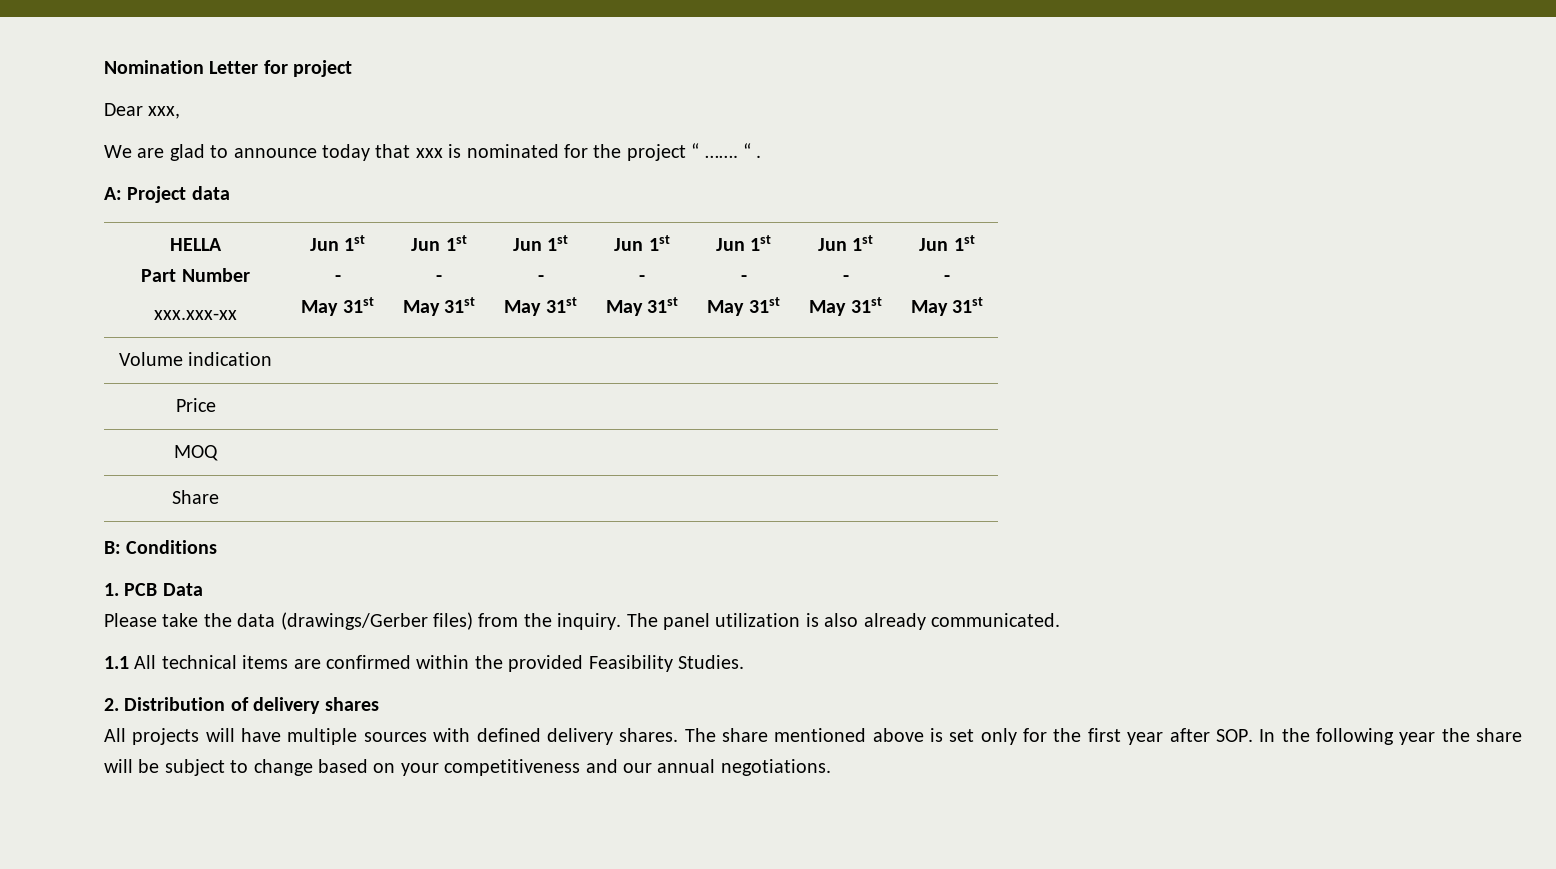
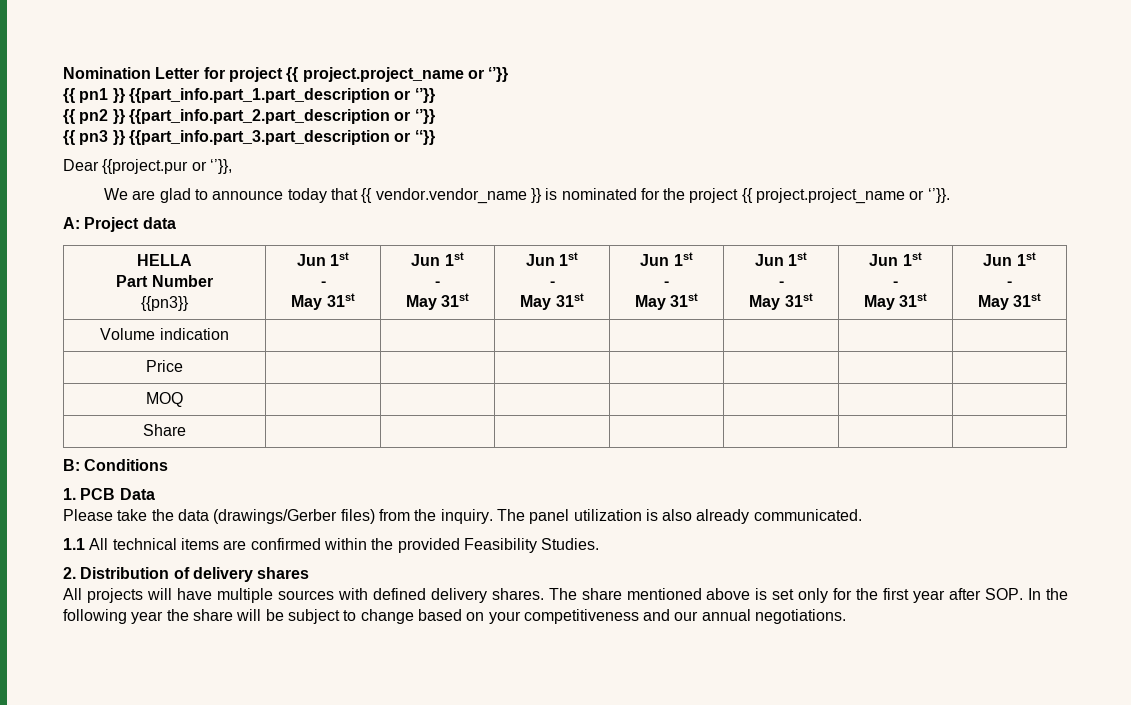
- Nomination Letter for project
- Dear xxx,
+ Nomination Letter for project {{ project.project_name or ‘’}}
+ {{ pn1 }} {{part_info.part_1.part_description or ‘’}}
+ {{ pn2 }} {{part_info.part_2.part_description or ‘’}}
+ {{ pn3 }} {{part_info.part_3.part_description or ‘‘}}
+ Dear {{project.pur or ‘’}},
- We are glad to announce today that xxx is nominated for the project “ ……. “ .
+ We are glad to announce today that {{ vendor.vendor_name }} is nominated for the project {{ project.project_name or ‘’}}.
  HELLA
  Part Number
- xxx.xxx-xx | Jun 1st
+ {{pn3}} | Jun 1st

